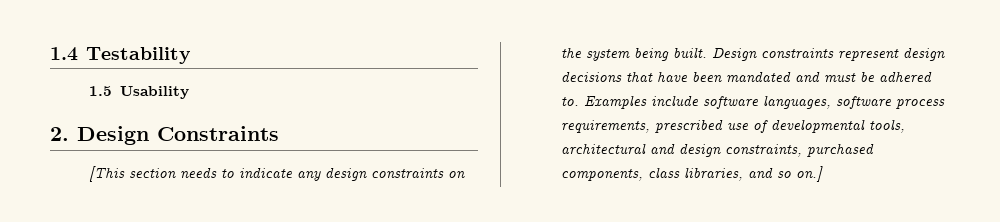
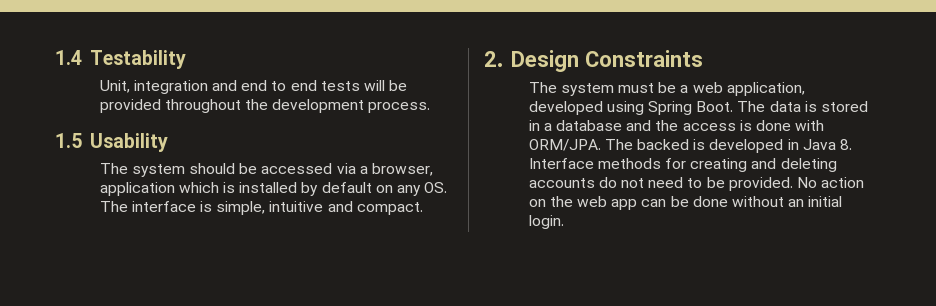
+ Unit, integration and end to end tests will be provided throughout the development process.
  1.5 Usability
+ The system should be accessed via a browser, application which is installed by default on any OS. The interface is simple, intuitive and compact.
  2. Design Constraints
- [This section needs to indicate any design constraints on the system being built. Design constraints represent design decisions that have been mandated and must be adhered to. Examples include software languages, software process requirements, prescribed use of developmental tools, architectural and design constraints, purchased components, class libraries, and so on.]
+ The system must be a web application, developed using Spring Boot. The data is stored in a database and the access is done with ORM/JPA. The backed is developed in Java 8. Interface methods for creating and deleting accounts do not need to be provided. No action on the web app can be done without an initial login.

